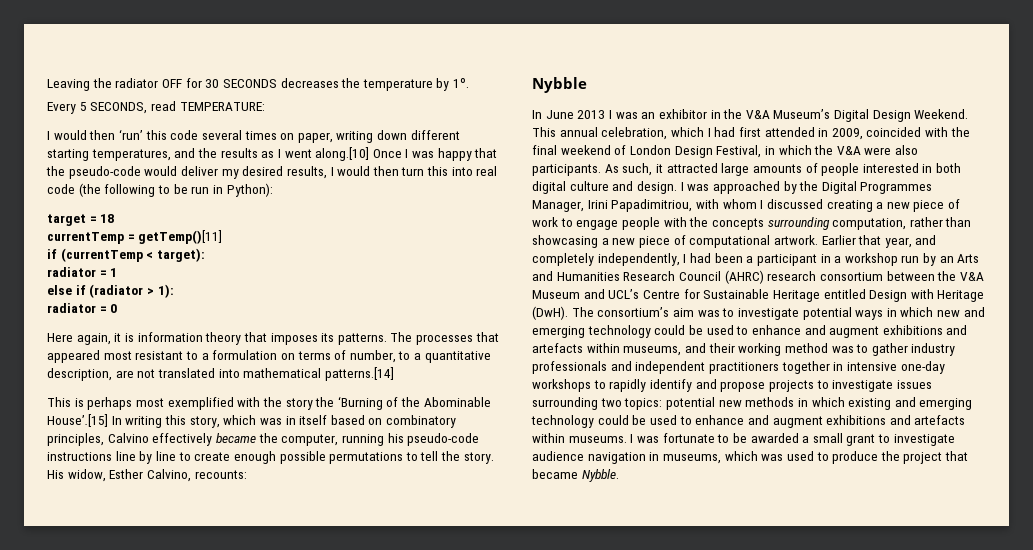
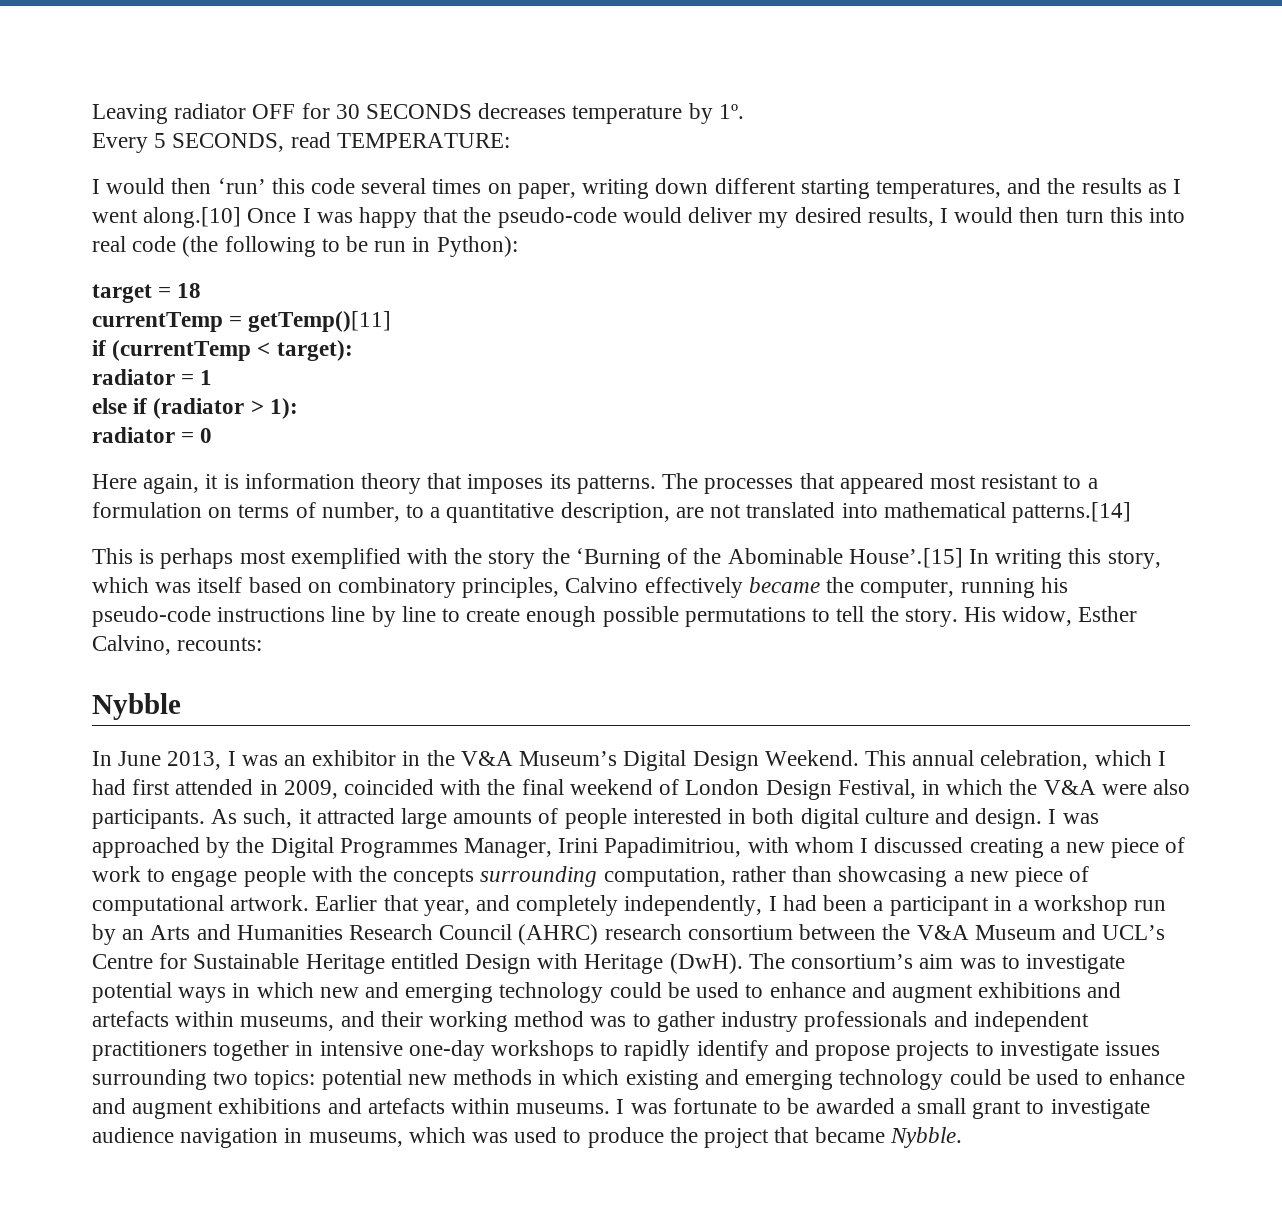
- Leaving the radiator OFF for 30 SECONDS decreases the temperature by 1º.
+ Leaving radiator OFF for 30 SECONDS decreases temperature by 1º.
- This is perhaps most exemplified with the story the ‘Burning of the Abominable House’.[15] In writing this story, which was in itself based on combinatory principles, Calvino effectively became the computer, running his pseudo-code instructions line by line to create enough possible permutations to tell the story.
+ This is perhaps most exemplified with the story the ‘Burning of the Abominable House’.[15] In writing this story, which was itself based on combinatory principles, Calvino effectively became the computer, running his pseudo-code instructions line by line to create enough possible permutations to tell the story.
- In June 2013 I was an exhibitor in the V&A Museum’s Digital Design Weekend.
+ In June 2013, I was an exhibitor in the V&A Museum’s Digital Design Weekend.

